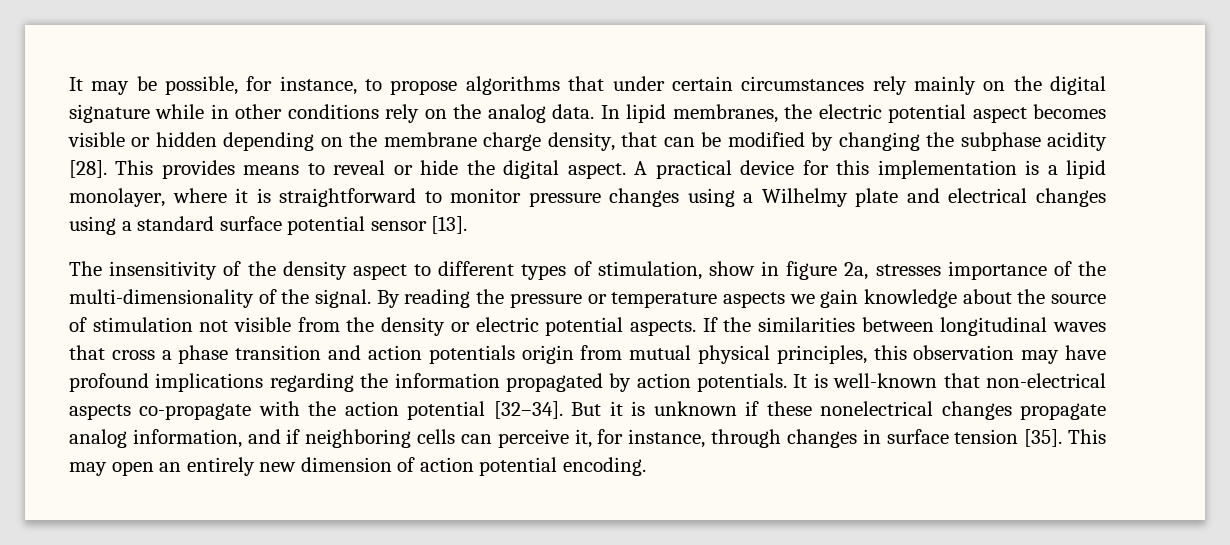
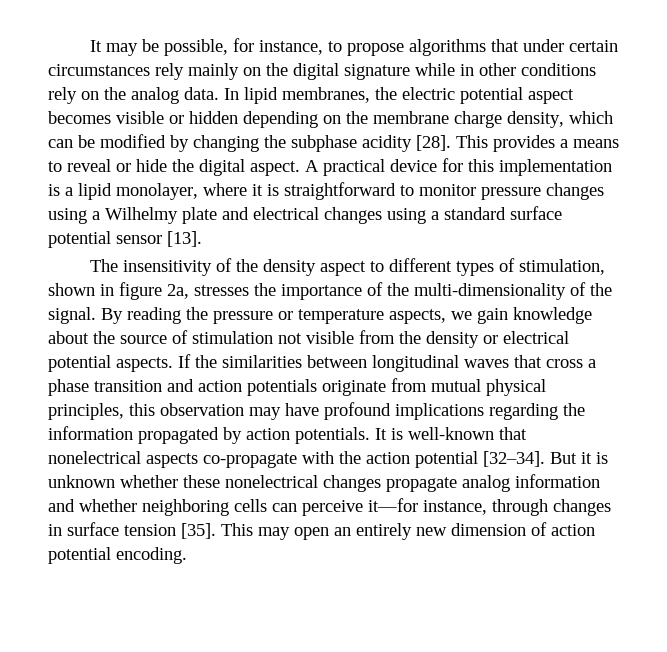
- In lipid membranes, the electric potential aspect becomes visible or hidden depending on the membrane charge density, that can be modified by changing the subphase acidity [28].
+ In lipid membranes, the electric potential aspect becomes visible or hidden depending on the membrane charge density, which can be modified by changing the subphase acidity [28].
- This provides means to reveal or hide the digital aspect.
+ This provides a means to reveal or hide the digital aspect.
- The insensitivity of the density aspect to different types of stimulation, show in figure 2a, stresses importance of the multi-dimensionality of the signal.
+ The insensitivity of the density aspect to different types of stimulation, shown in figure 2a, stresses the importance of the multi-dimensionality of the signal.
- By reading the pressure or temperature aspects we gain knowledge about the source of stimulation not visible from the density or electric potential aspects.
+ By reading the pressure or temperature aspects, we gain knowledge about the source of stimulation not visible from the density or electrical potential aspects.
- If the similarities between longitudinal waves that cross a phase transition and action potentials origin from mutual physical principles, this observation may have profound implications regarding the information propagated by action potentials.
+ If the similarities between longitudinal waves that cross a phase transition and action potentials originate from mutual physical principles, this observation may have profound implications regarding the information propagated by action potentials.
- It is well-known that non-electrical aspects co-propagate with the action potential [32–34].
+ It is well-known that nonelectrical aspects co-propagate with the action potential [32–34].
- But it is unknown if these nonelectrical changes propagate analog information, and if neighboring cells can perceive it, for instance, through changes in surface tension [35].
+ But it is unknown whether these nonelectrical changes propagate analog information and whether neighboring cells can perceive it—for instance, through changes in surface tension [35].

